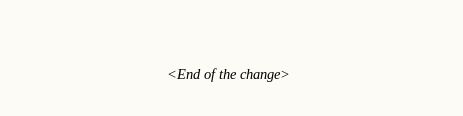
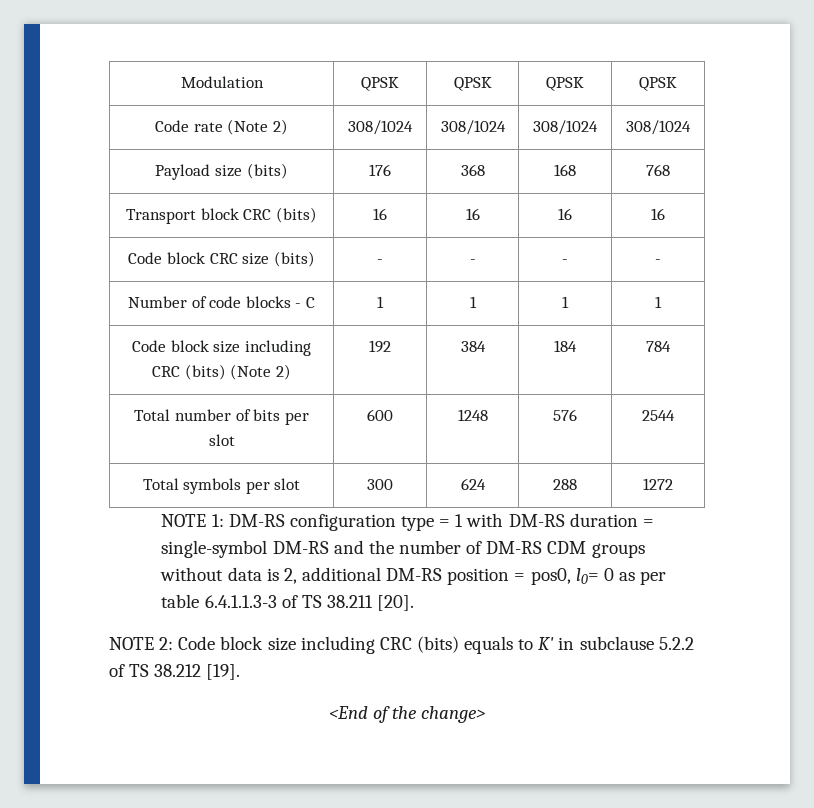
+ Modulation | QPSK | QPSK | QPSK | QPSK
+ Code rate (Note 2) | 308/1024 | 308/1024 | 308/1024 | 308/1024
+ Payload size (bits) | 176 | 368 | 168 | 768
+ Transport block CRC (bits) | 16 | 16 | 16 | 16
+ Code block CRC size (bits) | - | - | - | -
+ Number of code blocks - C | 1 | 1 | 1 | 1
+ Code block size including CRC (bits) (Note 2) | 192 | 384 | 184 | 784
+ Total number of bits per slot | 600 | 1248 | 576 | 2544
+ Total symbols per slot | 300 | 624 | 288 | 1272
+ NOTE 1: DM-RS configuration type = 1 with DM-RS duration = single-symbol DM-RS and the number of DM-RS CDM groups without data is 2, additional DM-RS position = pos0, l0= 0 as per table 6.4.1.1.3-3 of TS 38.211 [20].
+ NOTE 2: Code block size including CRC (bits) equals to K' in subclause 5.2.2 of TS 38.212 [19].

